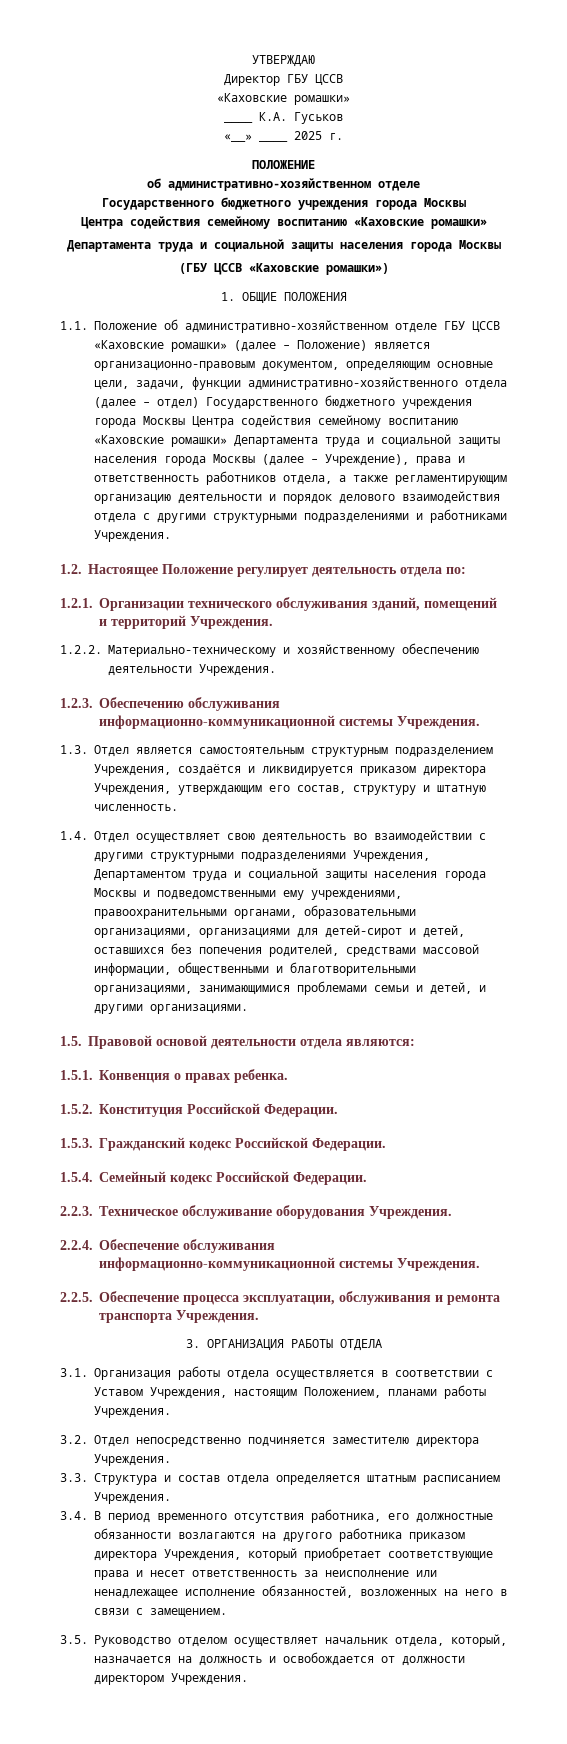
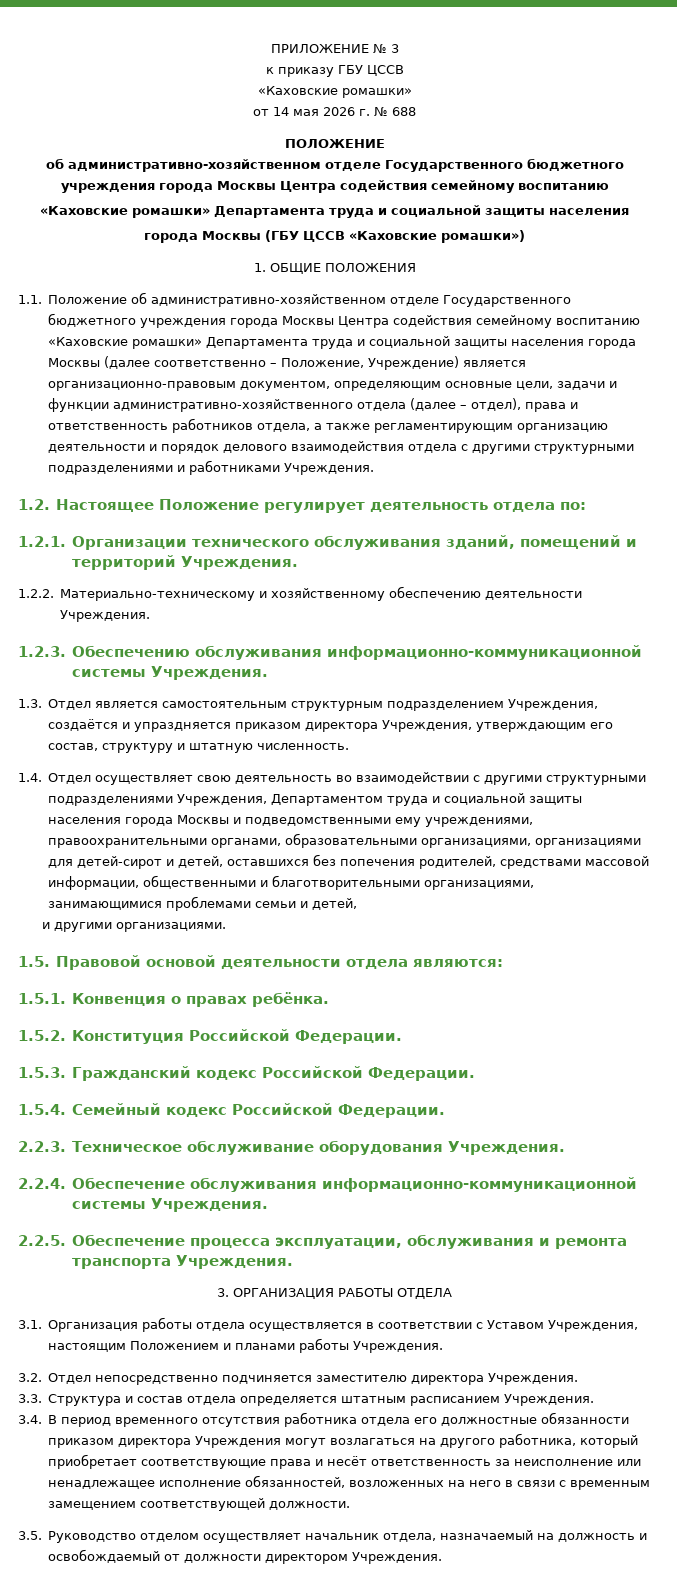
- УТВЕРЖДАЮ
- Директор ГБУ ЦССВ
+ ПРИЛОЖЕНИЕ № 3
+ к приказу ГБУ ЦССВ
- ____ К.А. Гуськов
- «__» ____ 2025 г.
+ от 14 мая 2026 г. № 688
  ПОЛОЖЕНИЕ
- об административно-хозяйственном отделе
- Государственного бюджетного учреждения города Москвы
- Центра содействия семейному воспитанию «Каховские ромашки»
- Департамента труда и социальной защиты населения города Москвы
- (ГБУ ЦССВ «Каховские ромашки»)
+ об административно-хозяйственном отделе Государственного бюджетного учреждения города Москвы Центра содействия семейному воспитанию
+ «Каховские ромашки» Департамента труда и социальной защиты населения
+ города Москвы (ГБУ ЦССВ «Каховские ромашки»)
- 1.1. Положение об административно-хозяйственном отделе ГБУ ЦССВ «Каховские ромашки» (далее – Положение) является организационно-правовым документом, определяющим основные цели, задачи, функции административно-хозяйственного отдела (далее – отдел) Государственного бюджетного учреждения города Москвы Центра содействия семейному воспитанию «Каховские ромашки» Департамента труда и социальной защиты населения города Москвы (далее – Учреждение), права и ответственность работников отдела, а также регламентирующим организацию деятельности и порядок делового взаимодействия отдела с другими структурными подразделениями и работниками Учреждения.
+ 1.1. Положение об административно-хозяйственном отделе Государственного бюджетного учреждения города Москвы Центра содействия семейному воспитанию «Каховские ромашки» Департамента труда и социальной защиты населения города Москвы (далее соответственно – Положение, Учреждение) является организационно-правовым документом, определяющим основные цели, задачи и функции административно-хозяйственного отдела (далее – отдел), права и ответственность работников отдела, а также регламентирующим организацию деятельности и порядок делового взаимодействия отдела с другими структурными подразделениями и работниками Учреждения.
- 1.3. Отдел является самостоятельным структурным подразделением Учреждения, создаётся и ликвидируется приказом директора Учреждения, утверждающим его состав, структуру и штатную численность.
+ 1.3. Отдел является самостоятельным структурным подразделением Учреждения, создаётся и упраздняется приказом директора Учреждения, утверждающим его состав, структуру и штатную численность.
- 1.4. Отдел осуществляет свою деятельность во взаимодействии с другими структурными подразделениями Учреждения, Департаментом труда и социальной защиты населения города Москвы и подведомственными ему учреждениями, правоохранительными органами, образовательными организациями, организациями для детей-сирот и детей, оставшихся без попечения родителей, средствами массовой информации, общественными и благотворительными организациями, занимающимися проблемами семьи и детей, и другими организациями.
+ 1.4. Отдел осуществляет свою деятельность во взаимодействии с другими структурными подразделениями Учреждения, Департаментом труда и социальной защиты населения города Москвы и подведомственными ему учреждениями, правоохранительными органами, образовательными организациями, организациями для детей-сирот и детей, оставшихся без попечения родителей, средствами массовой информации, общественными и благотворительными организациями, занимающимися проблемами семьи и детей,
+ и другими организациями.
- 1.5.1. Конвенция о правах ребенка.
+ 1.5.1. Конвенция о правах ребёнка.
- 3.1. Организация работы отдела осуществляется в соответствии с Уставом Учреждения, настоящим Положением, планами работы Учреждения.
+ 3.1. Организация работы отдела осуществляется в соответствии с Уставом Учреждения, настоящим Положением и планами работы Учреждения.
- 3.4. В период временного отсутствия работника, его должностные обязанности возлагаются на другого работника приказом директора Учреждения, который приобретает соответствующие права и несет ответственность за неисполнение или ненадлежащее исполнение обязанностей, возложенных на него в связи с замещением.
+ 3.4. В период временного отсутствия работника отдела его должностные обязанности приказом директора Учреждения могут возлагаться на другого работника, который приобретает соответствующие права и несёт ответственность за неисполнение или ненадлежащее исполнение обязанностей, возложенных на него в связи с временным замещением соответствующей должности.
- 3.5. Руководство отделом осуществляет начальник отдела, который, назначается на должность и освобождается от должности директором Учреждения.
+ 3.5. Руководство отделом осуществляет начальник отдела, назначаемый на должность и освобождаемый от должности директором Учреждения.

